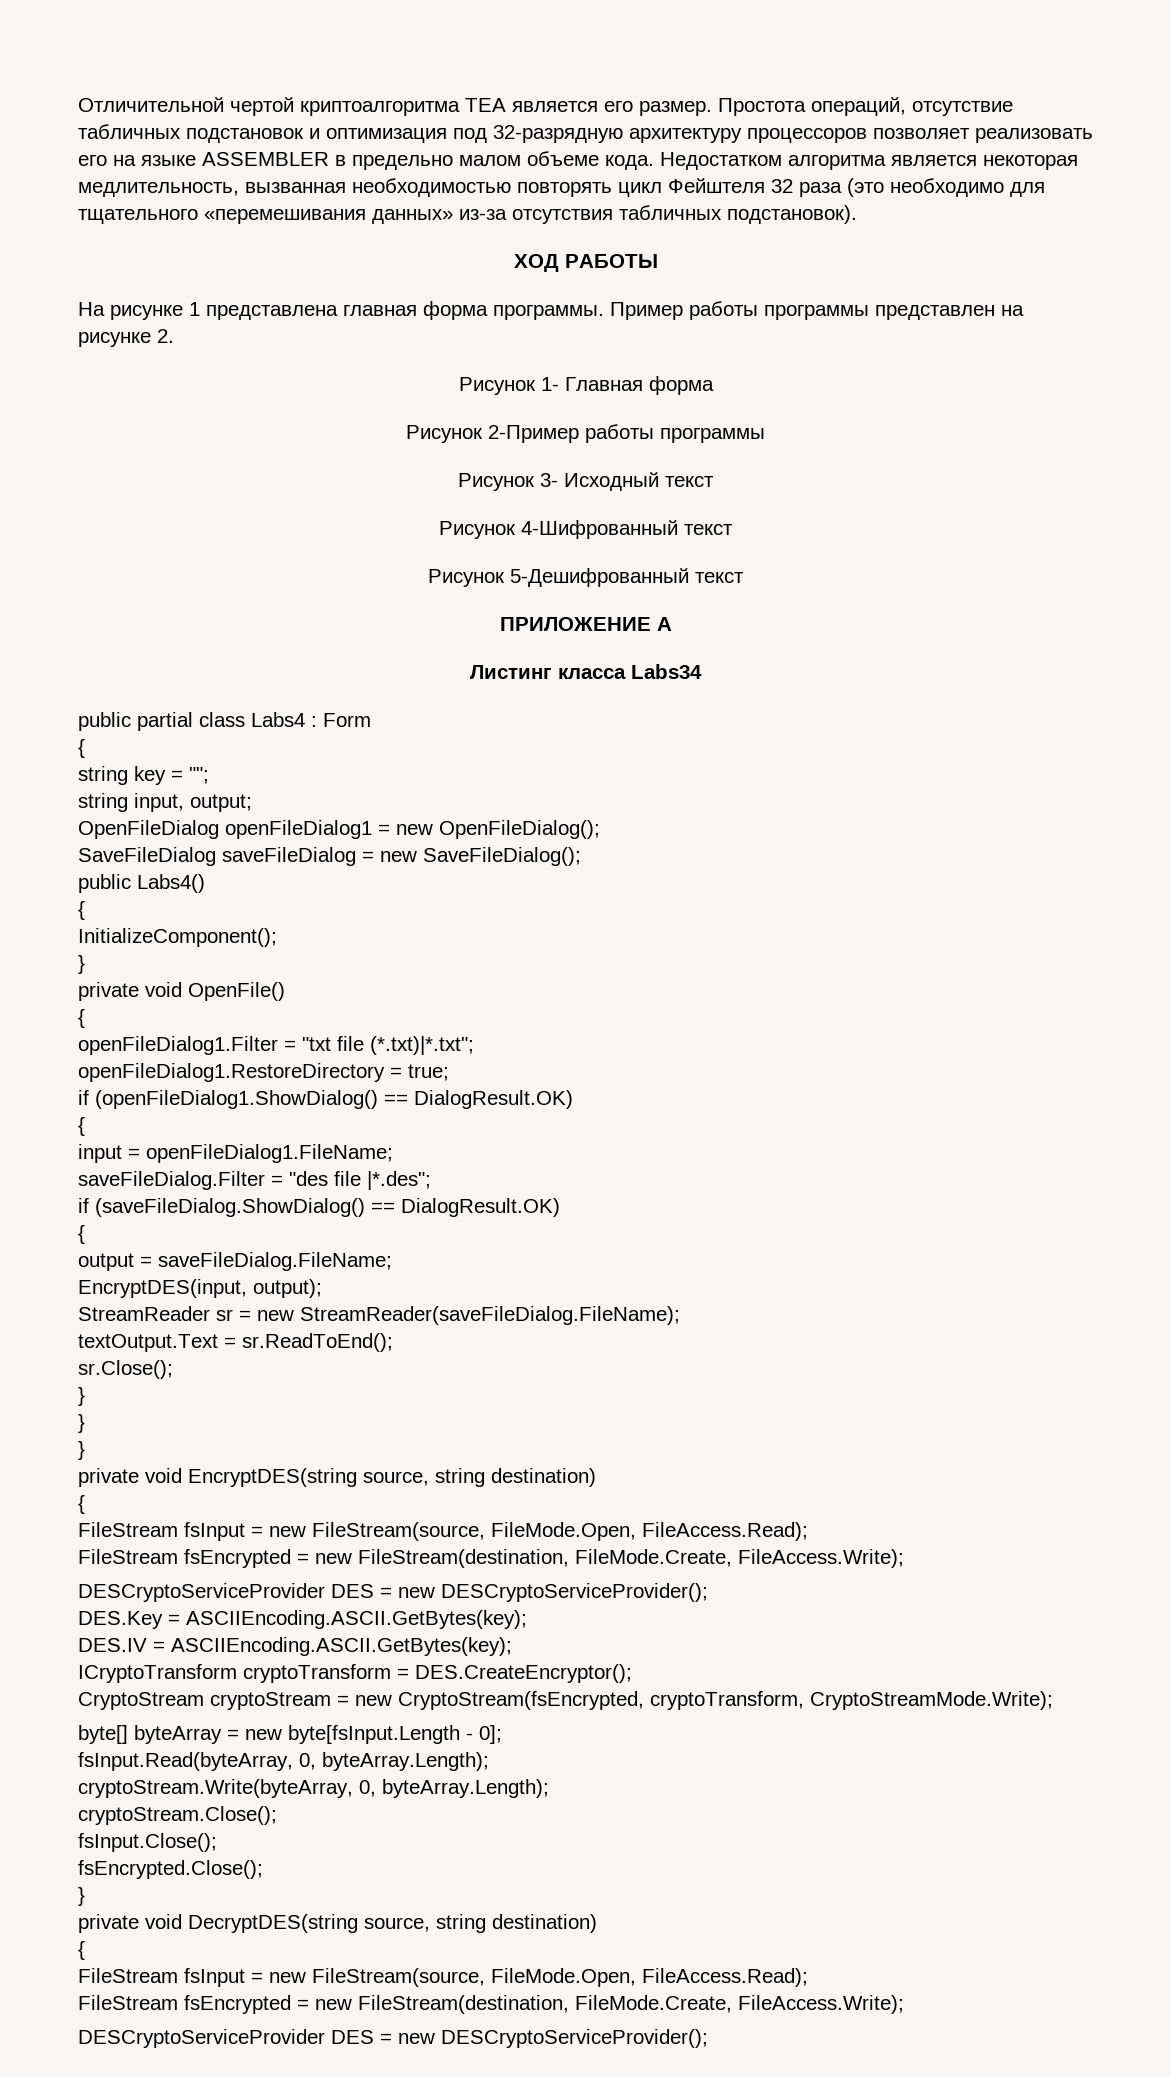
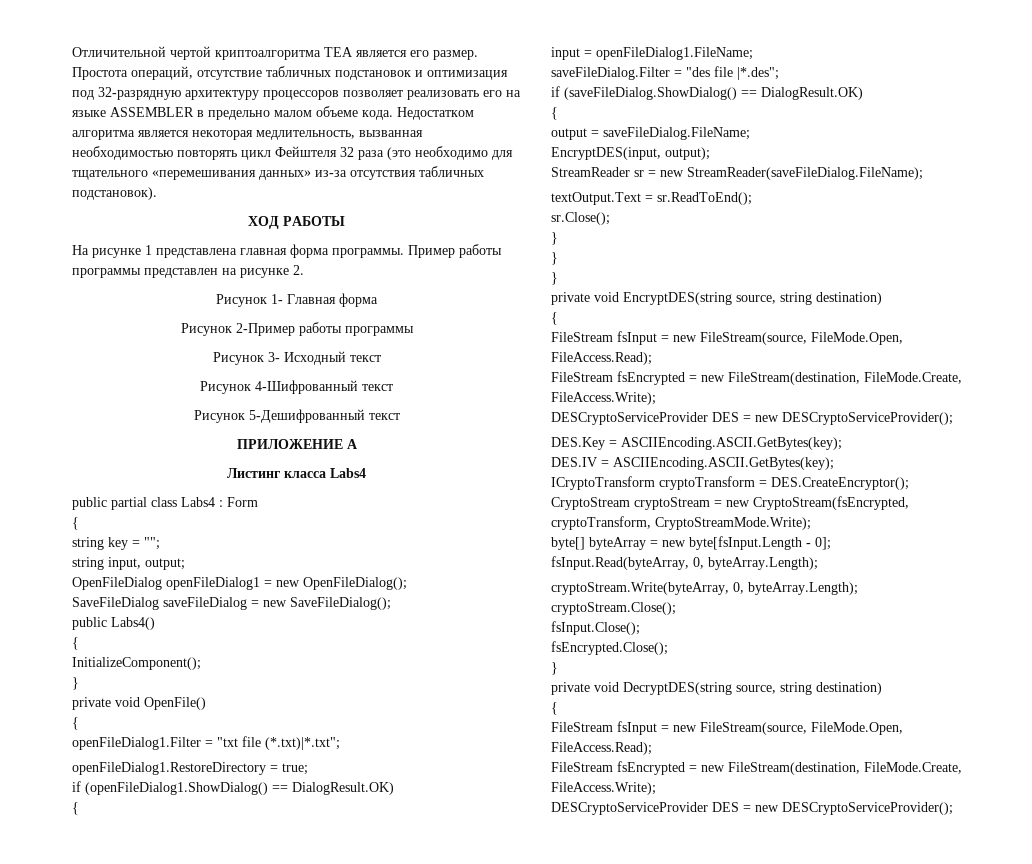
- Листинг класса Labs34
+ Листинг класса Labs4

